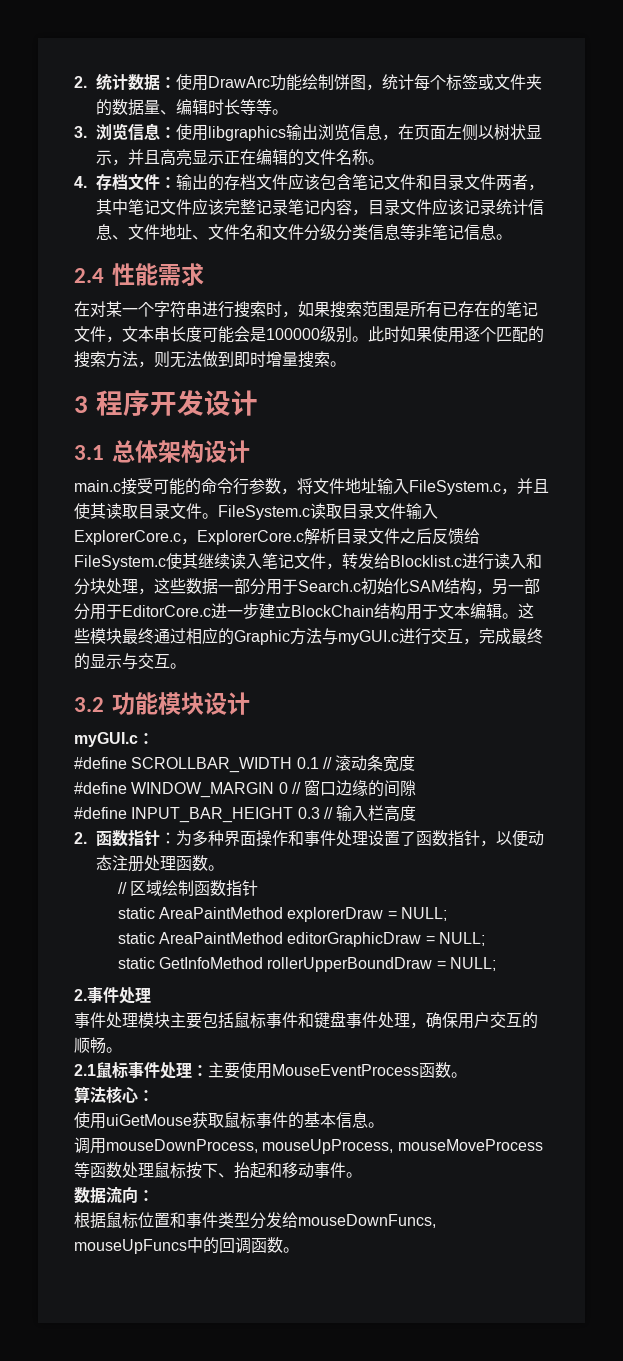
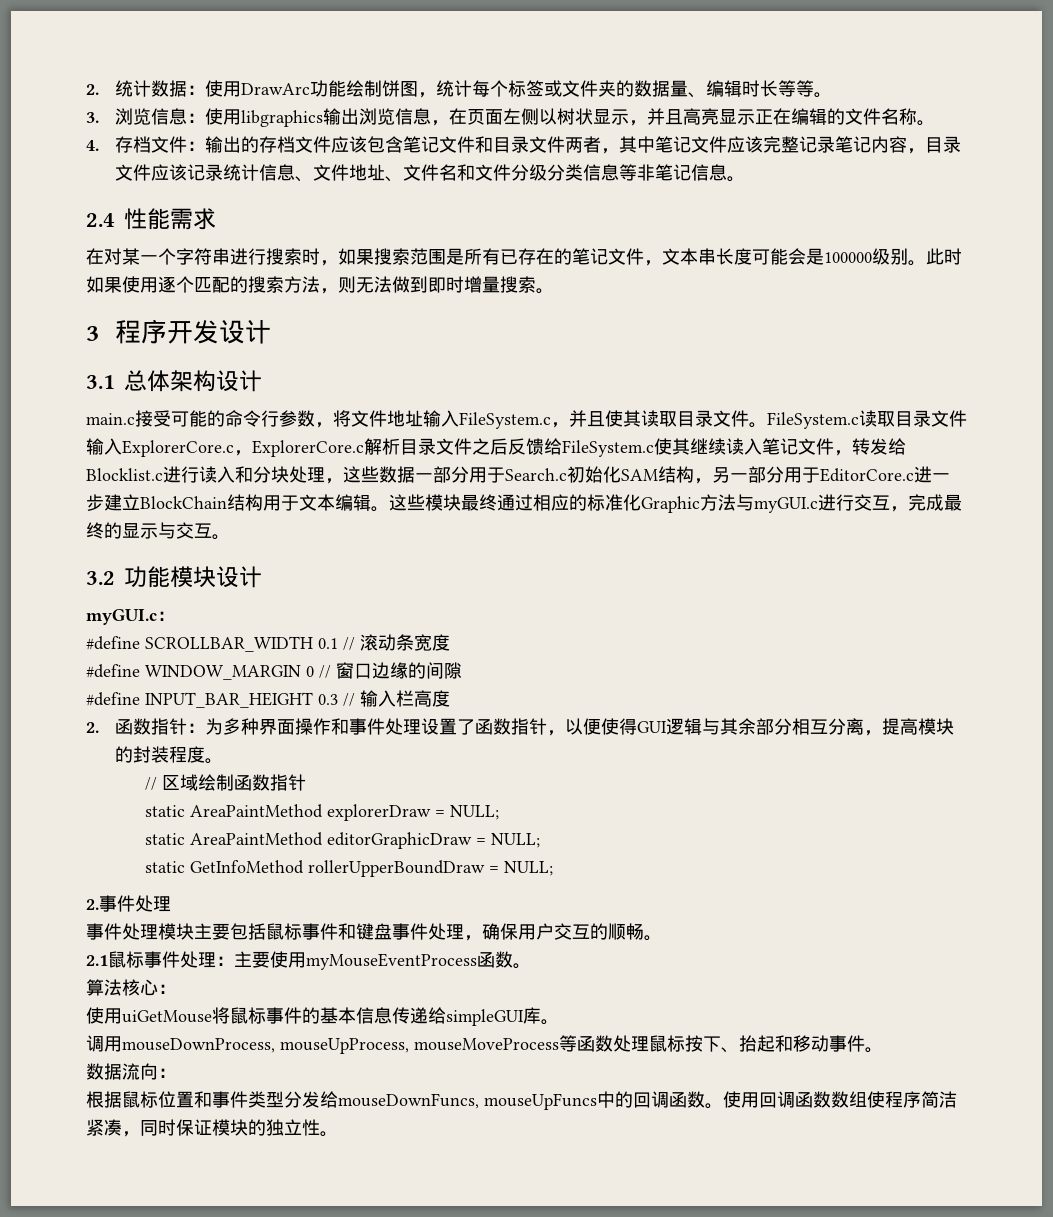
- 这些模块最终通过相应的Graphic方法与myGUI.c进行交互，完成最终的显示与交互。
+ 这些模块最终通过相应的标准化Graphic方法与myGUI.c进行交互，完成最终的显示与交互。
- 2.函数指针：为多种界面操作和事件处理设置了函数指针，以便动态注册处理函数。
+ 2.函数指针：为多种界面操作和事件处理设置了函数指针，以便使得GUI逻辑与其余部分相互分离，提高模块的封装程度。
- 2.1鼠标事件处理：主要使用MouseEventProcess函数。
+ 2.1鼠标事件处理：主要使用myMouseEventProcess函数。
- 使用uiGetMouse获取鼠标事件的基本信息。
+ 使用uiGetMouse将鼠标事件的基本信息传递给simpleGUI库。
+ 使用回调函数数组使程序简洁紧凑，同时保证模块的独立性。

